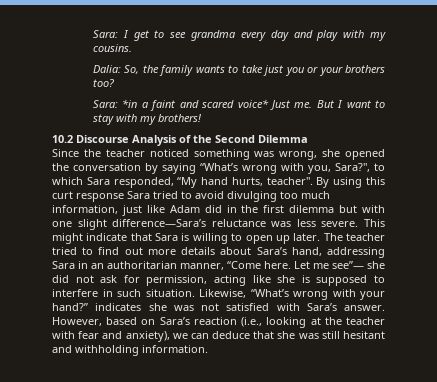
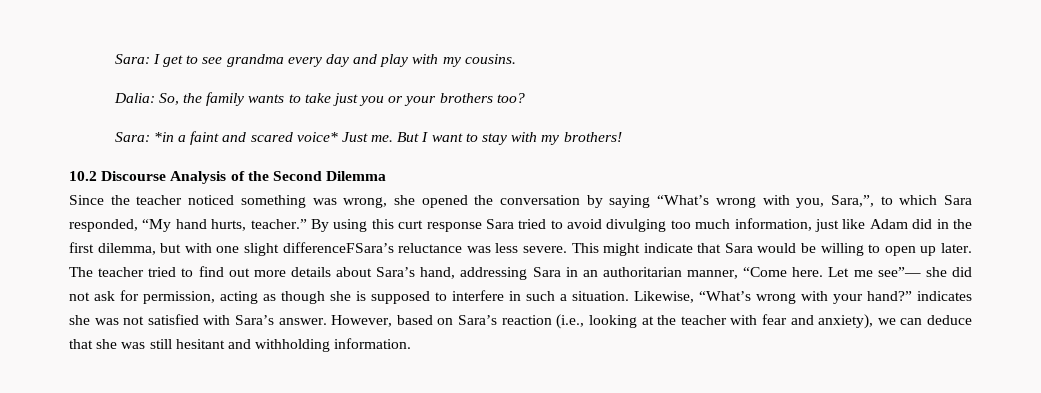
- Since the teacher noticed something was wrong, she opened the conversation by saying “What’s wrong with you, Sara?", to which Sara responded, “My hand hurts, teacher".
+ Since the teacher noticed something was wrong, she opened the conversation by saying “What’s wrong with you, Sara,”, to which Sara responded, “My hand hurts, teacher.”
- By using this curt response Sara tried to avoid divulging too much information, just like Adam did in the first dilemma but with one slight difference—Sara’s reluctance was less severe.
+ By using this curt response Sara tried to avoid divulging too much information, just like Adam did in the first dilemma, but with one slight differenceFSara’s reluctance was less severe.
- This might indicate that Sara is willing to open up later.
+ This might indicate that Sara would be willing to open up later.
- Let me see”— she did not ask for permission, acting like she is supposed to interfere in such situation.
+ Let me see”— she did not ask for permission, acting as though she is supposed to interfere in such a situation.

